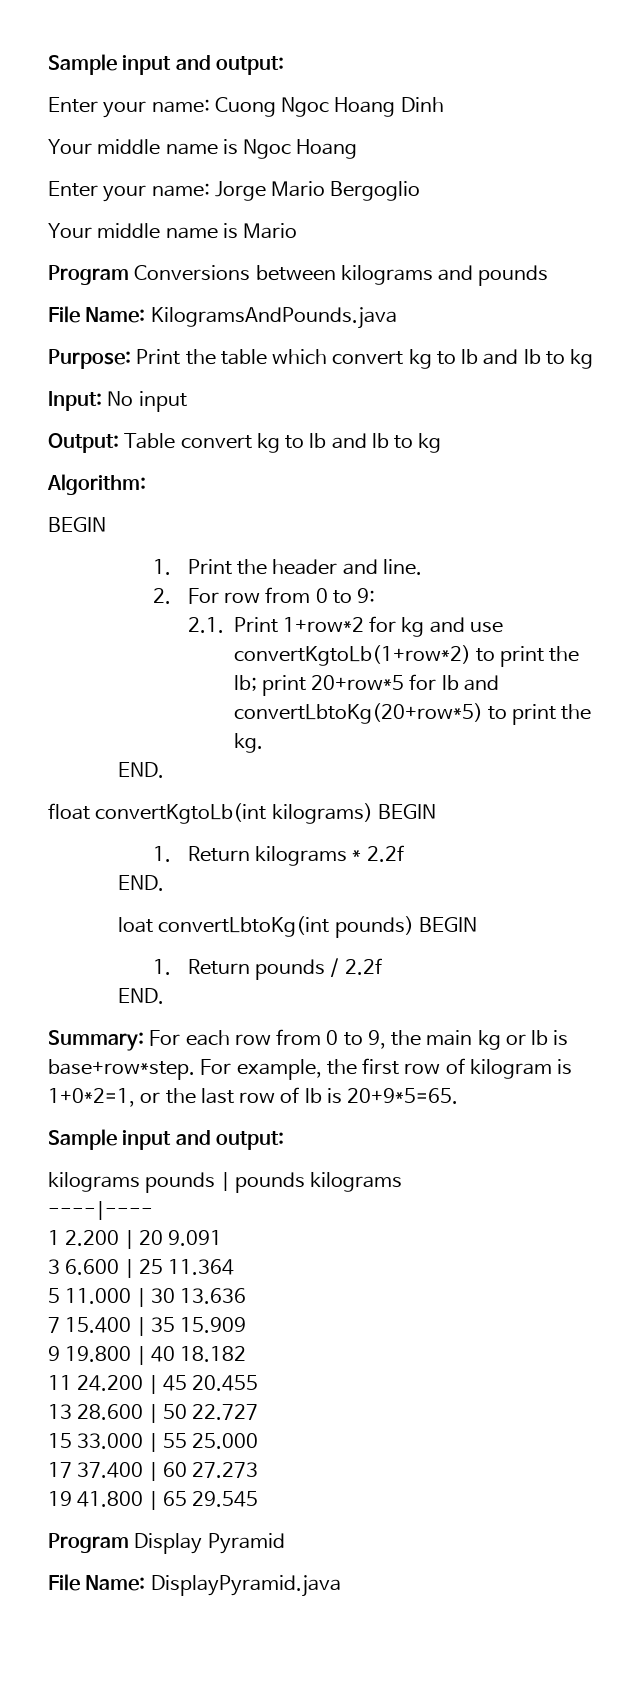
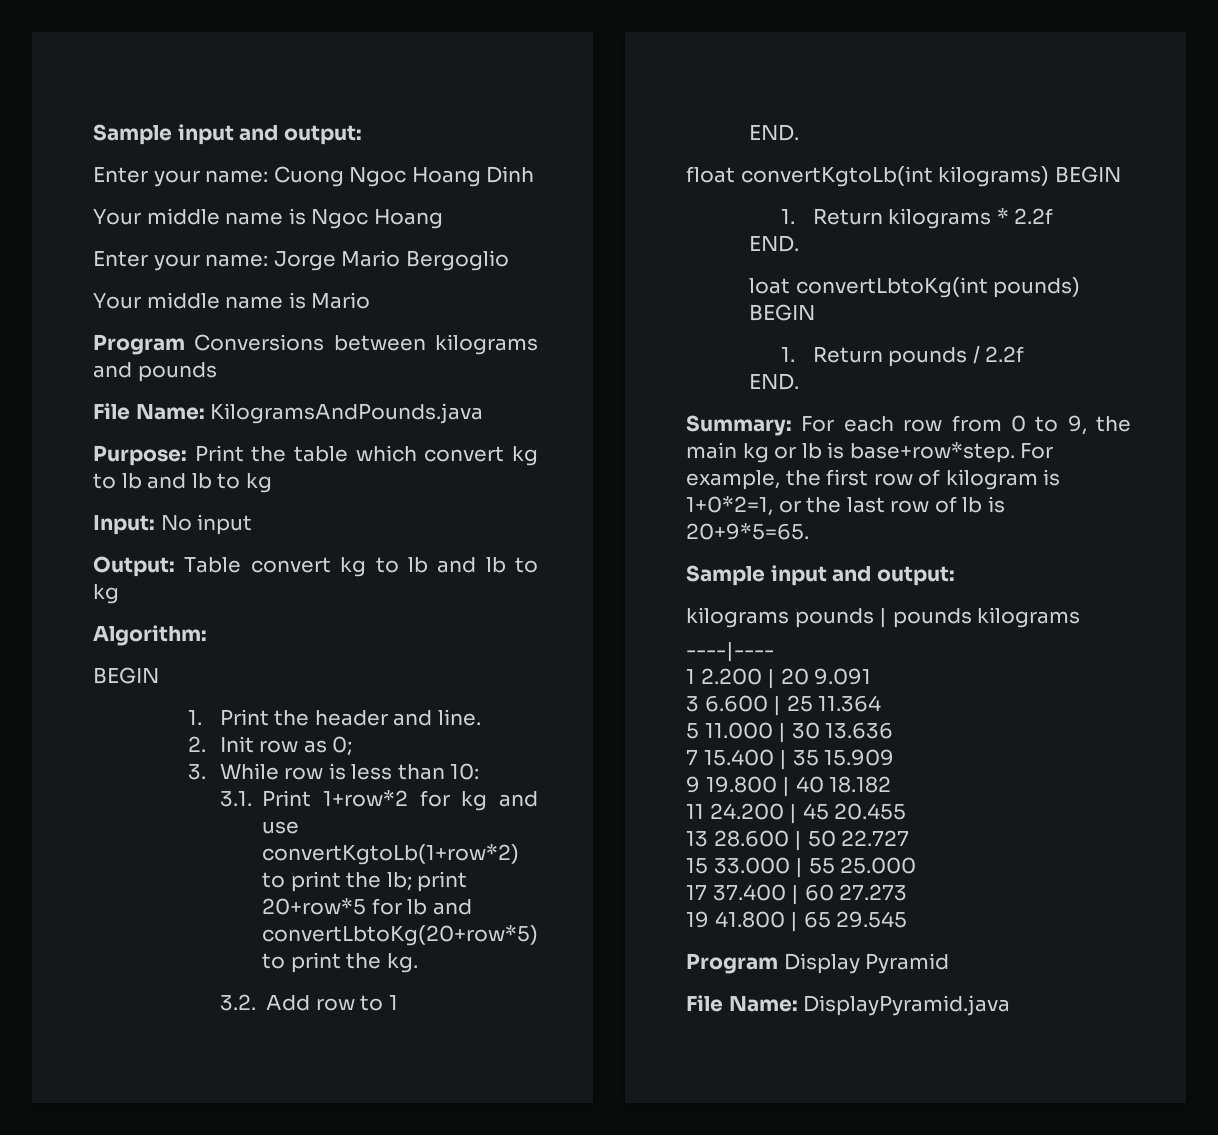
- 2. For row from 0 to 9:
- 2.1. Print 1+row*2 for kg and use convertKgtoLb(1+row*2) to print the lb; print 20+row*5 for lb and convertLbtoKg(20+row*5) to print the kg.
+ 2. Init row as 0;
+ 3. While row is less than 10:
+ 3.1. Print 1+row*2 for kg and use convertKgtoLb(1+row*2) to print the lb; print 20+row*5 for lb and convertLbtoKg(20+row*5) to print the kg.
+ 3.2. Add row to 1

